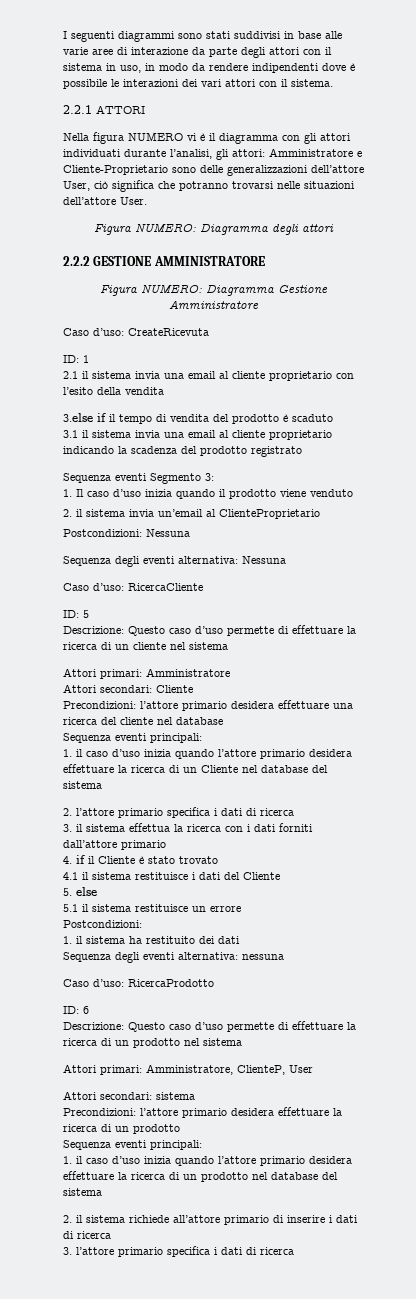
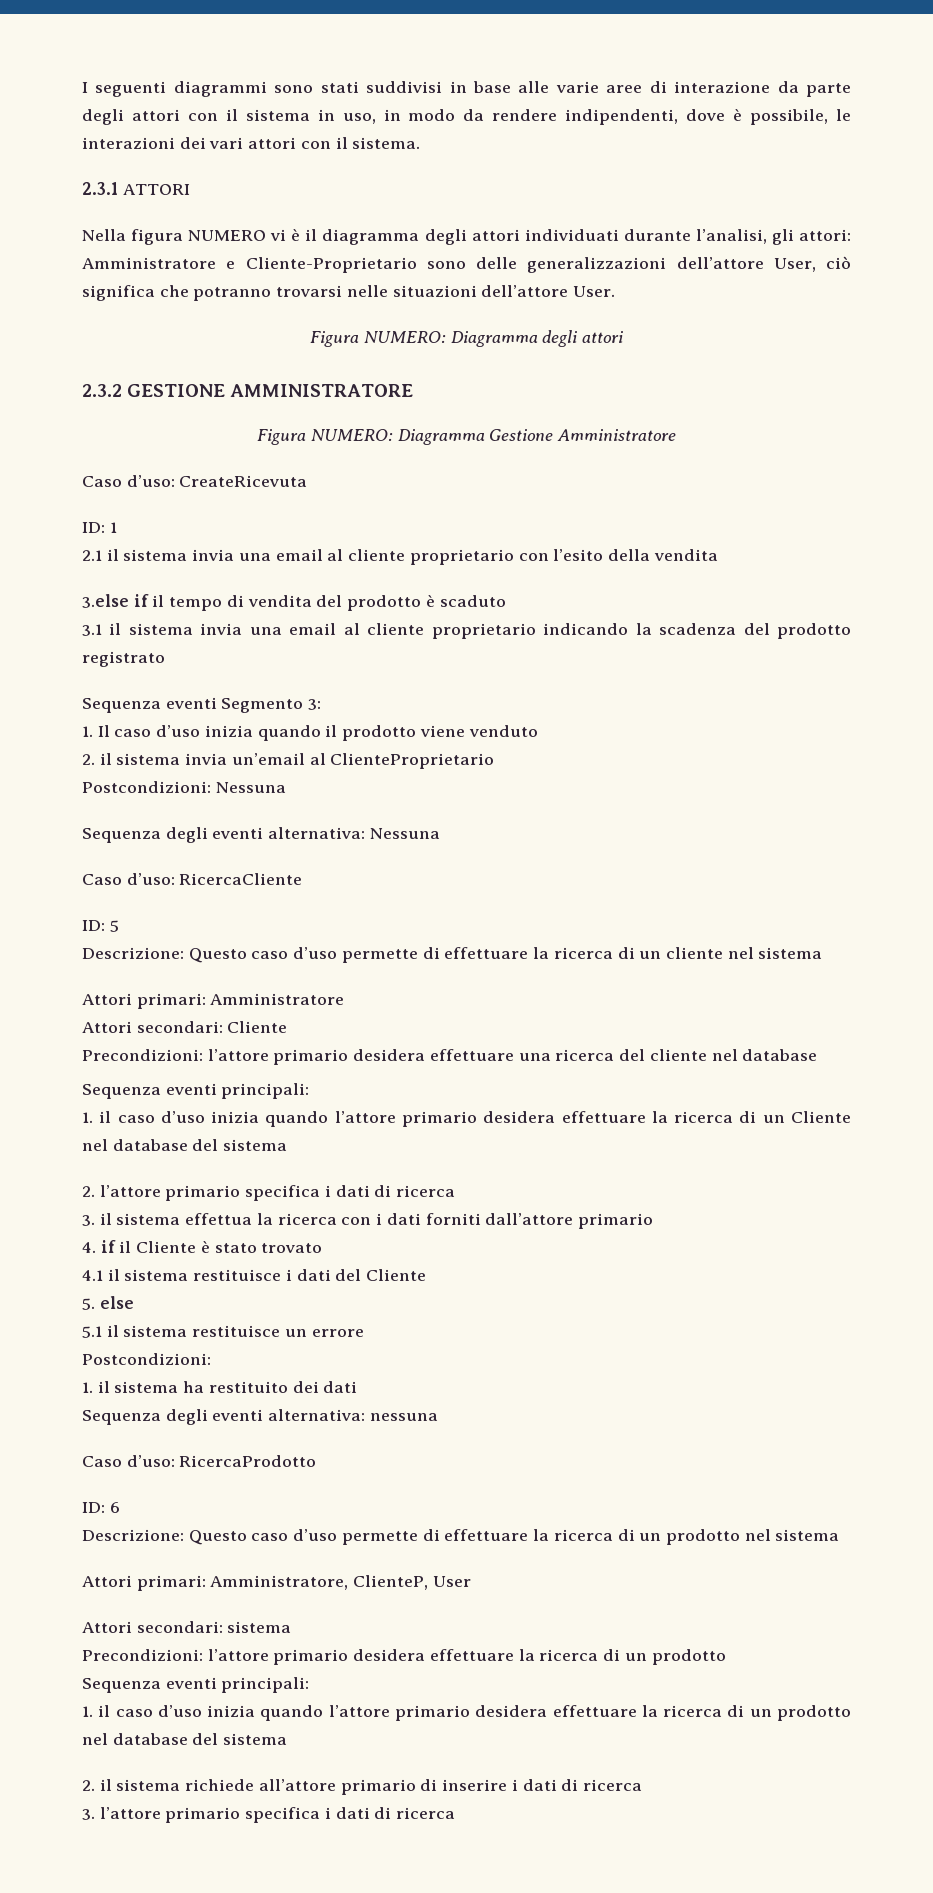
- I seguenti diagrammi sono stati suddivisi in base alle varie aree di interazione da parte degli attori con il sistema in uso, in modo da rendere indipendenti dove è possibile le interazioni dei vari attori con il sistema.
+ I seguenti diagrammi sono stati suddivisi in base alle varie aree di interazione da parte degli attori con il sistema in uso, in modo da rendere indipendenti, dove è possibile, le interazioni dei vari attori con il sistema.
- 2.2.1 ATTORI
+ 2.3.1 ATTORI
- Nella figura NUMERO vi è il diagramma con gli attori individuati durante l’analisi, gli attori: Amministratore e Cliente-Proprietario sono delle generalizzazioni dell’attore User, ciò significa che potranno trovarsi nelle situazioni dell’attore User.
+ Nella figura NUMERO vi è il diagramma degli attori individuati durante l’analisi, gli attori: Amministratore e Cliente-Proprietario sono delle generalizzazioni dell’attore User, ciò significa che potranno trovarsi nelle situazioni dell’attore User.
- 2.2.2 GESTIONE AMMINISTRATORE
+ 2.3.2 GESTIONE AMMINISTRATORE

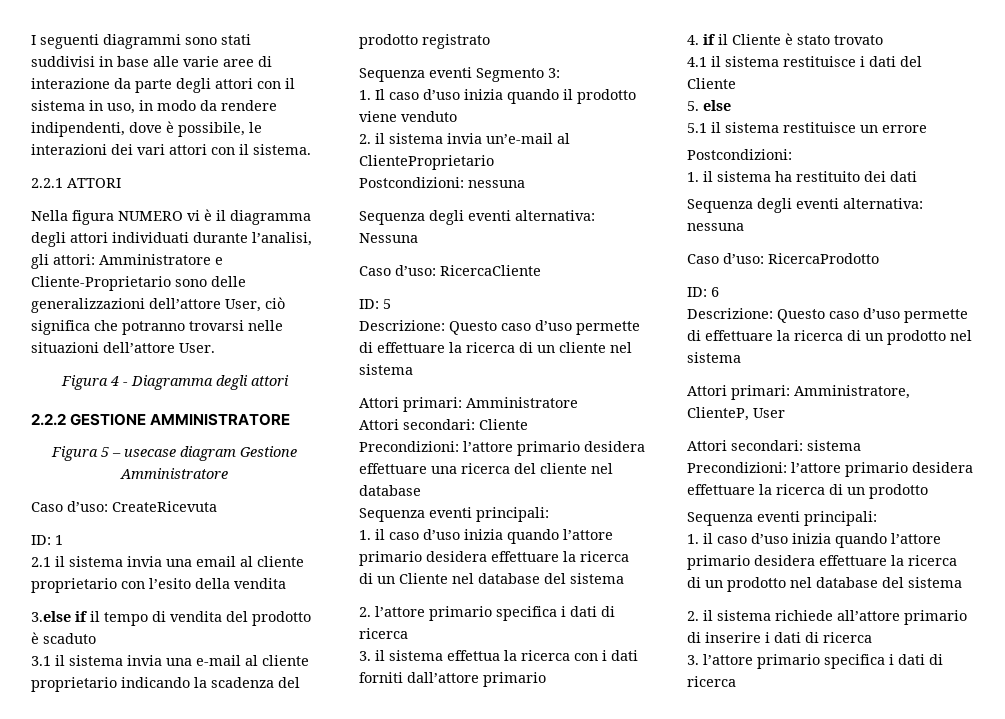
- 2.3.1 ATTORI
+ 2.2.1 ATTORI
- Figura NUMERO: Diagramma degli attori
+ Figura 4 - Diagramma degli attori
- 2.3.2 GESTIONE AMMINISTRATORE
+ 2.2.2 GESTIONE AMMINISTRATORE
- Figura NUMERO: Diagramma Gestione Amministratore
+ Figura 5 – usecase diagram Gestione Amministratore
- 3.1 il sistema invia una email al cliente proprietario indicando la scadenza del prodotto registrato
+ 3.1 il sistema invia una e-mail al cliente proprietario indicando la scadenza del prodotto registrato
- 2. il sistema invia un’email al ClienteProprietario
+ 2. il sistema invia un’e-mail al ClienteProprietario
- Postcondizioni: Nessuna
+ Postcondizioni: nessuna

